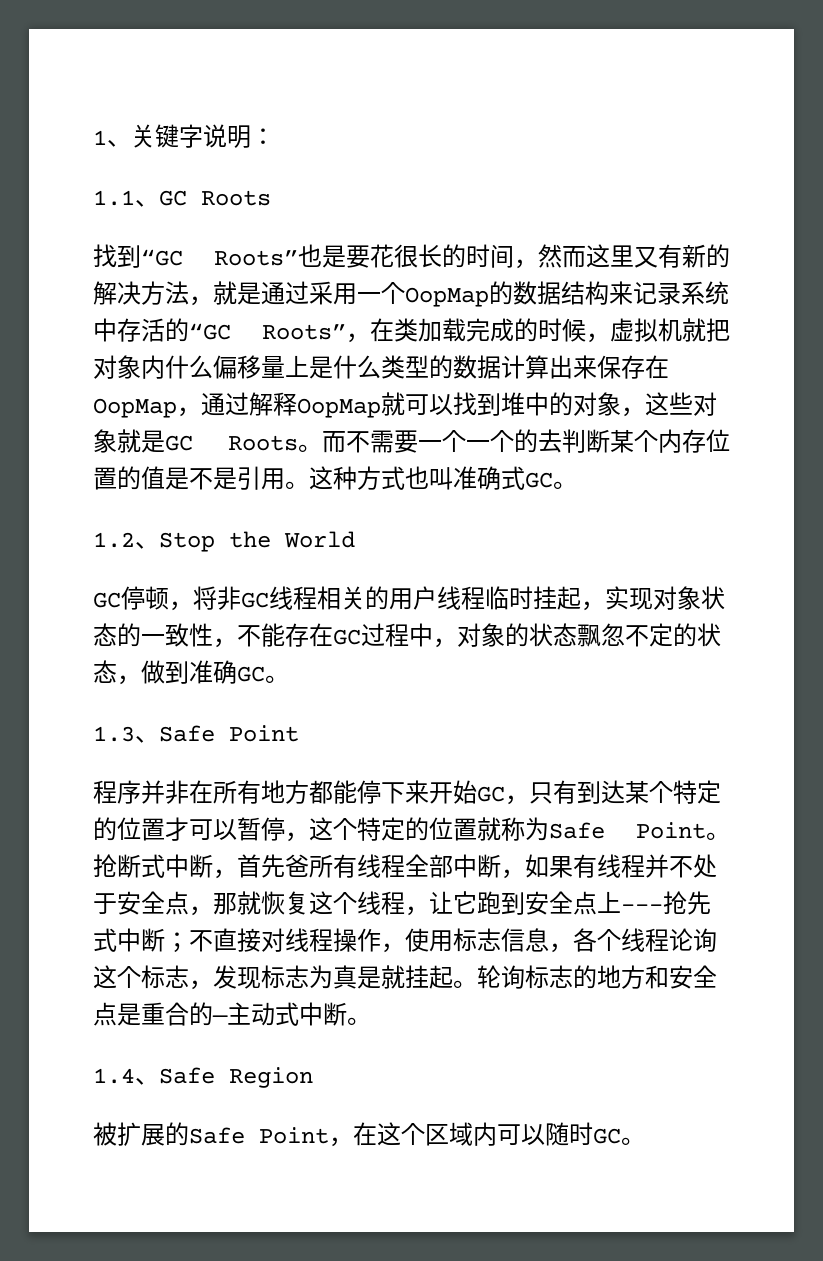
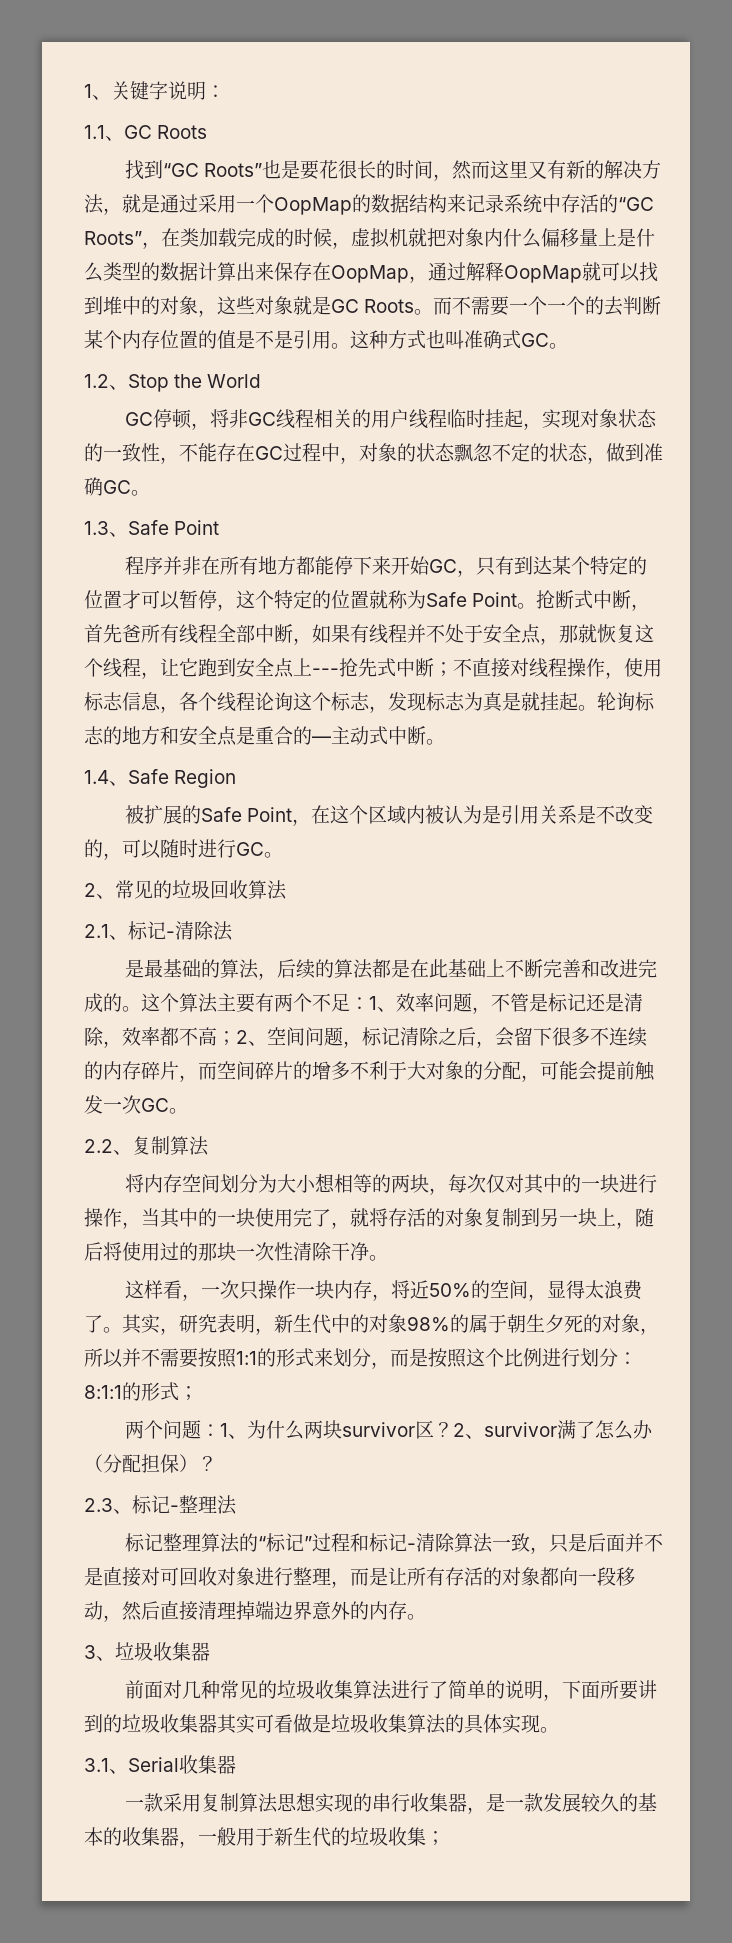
- 被扩展的Safe Point，在这个区域内可以随时GC。
+ 被扩展的Safe Point，在这个区域内被认为是引用关系是不改变的，可以随时进行GC。
+ 2、常见的垃圾回收算法
+ 2.1、标记-清除法
+ 是最基础的算法，后续的算法都是在此基础上不断完善和改进完成的。这个算法主要有两个不足：1、效率问题，不管是标记还是清除，效率都不高；2、空间问题，标记清除之后，会留下很多不连续的内存碎片，而空间碎片的增多不利于大对象的分配，可能会提前触发一次GC。
+ 2.2、复制算法
+ 将内存空间划分为大小想相等的两块，每次仅对其中的一块进行操作，当其中的一块使用完了，就将存活的对象复制到另一块上，随后将使用过的那块一次性清除干净。
+ 这样看，一次只操作一块内存，将近50%的空间，显得太浪费了。其实，研究表明，新生代中的对象98%的属于朝生夕死的对象，所以并不需要按照1:1的形式来划分，而是按照这个比例进行划分：8:1:1的形式；
+ 两个问题：1、为什么两块survivor区？2、survivor满了怎么办（分配担保）？
+ 2.3、标记-整理法
+ 标记整理算法的“标记”过程和标记-清除算法一致，只是后面并不是直接对可回收对象进行整理，而是让所有存活的对象都向一段移动，然后直接清理掉端边界意外的内存。
+ 3、垃圾收集器
+ 前面对几种常见的垃圾收集算法进行了简单的说明，下面所要讲到的垃圾收集器其实可看做是垃圾收集算法的具体实现。
+ 3.1、Serial收集器
+ 一款采用复制算法思想实现的串行收集器，是一款发展较久的基本的收集器，一般用于新生代的垃圾收集；

